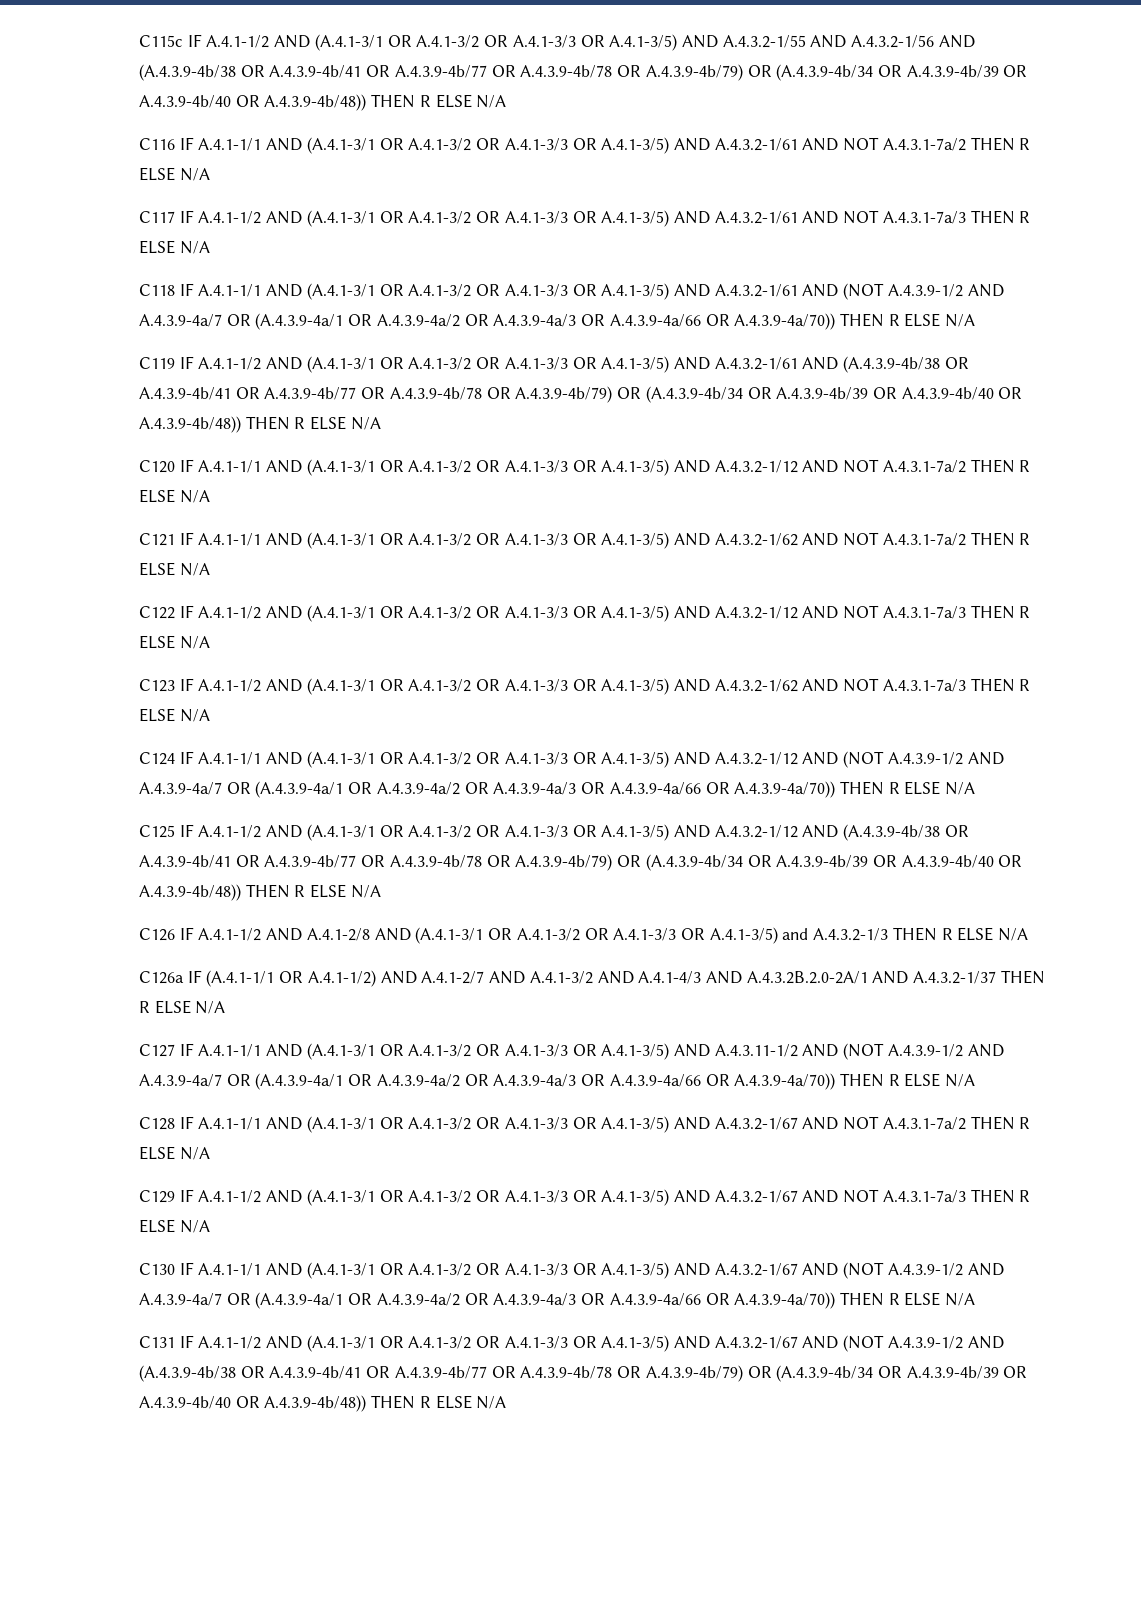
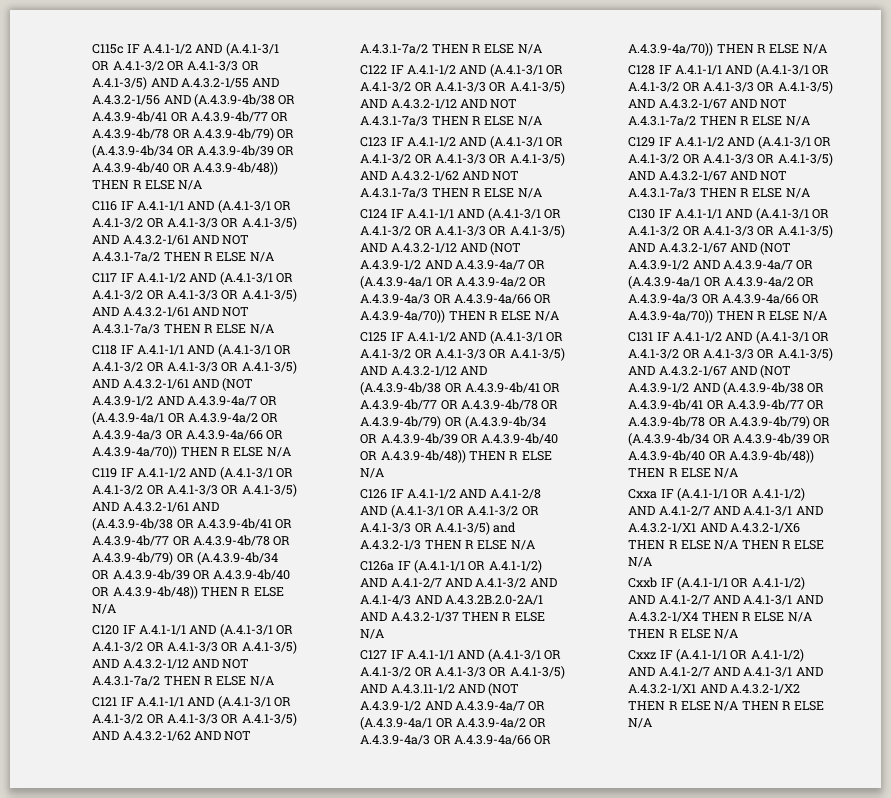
+ Cxxa IF (A.4.1-1/1 OR A.4.1-1/2) AND A.4.1-2/7 AND A.4.1-3/1 AND A.4.3.2-1/X1 AND A.4.3.2-1/X6 THEN R ELSE N/A THEN R ELSE N/A
+ Cxxb IF (A.4.1-1/1 OR A.4.1-1/2) AND A.4.1-2/7 AND A.4.1-3/1 AND A.4.3.2-1/X4 THEN R ELSE N/A THEN R ELSE N/A
+ Cxxz IF (A.4.1-1/1 OR A.4.1-1/2) AND A.4.1-2/7 AND A.4.1-3/1 AND A.4.3.2-1/X1 AND A.4.3.2-1/X2 THEN R ELSE N/A THEN R ELSE N/A

